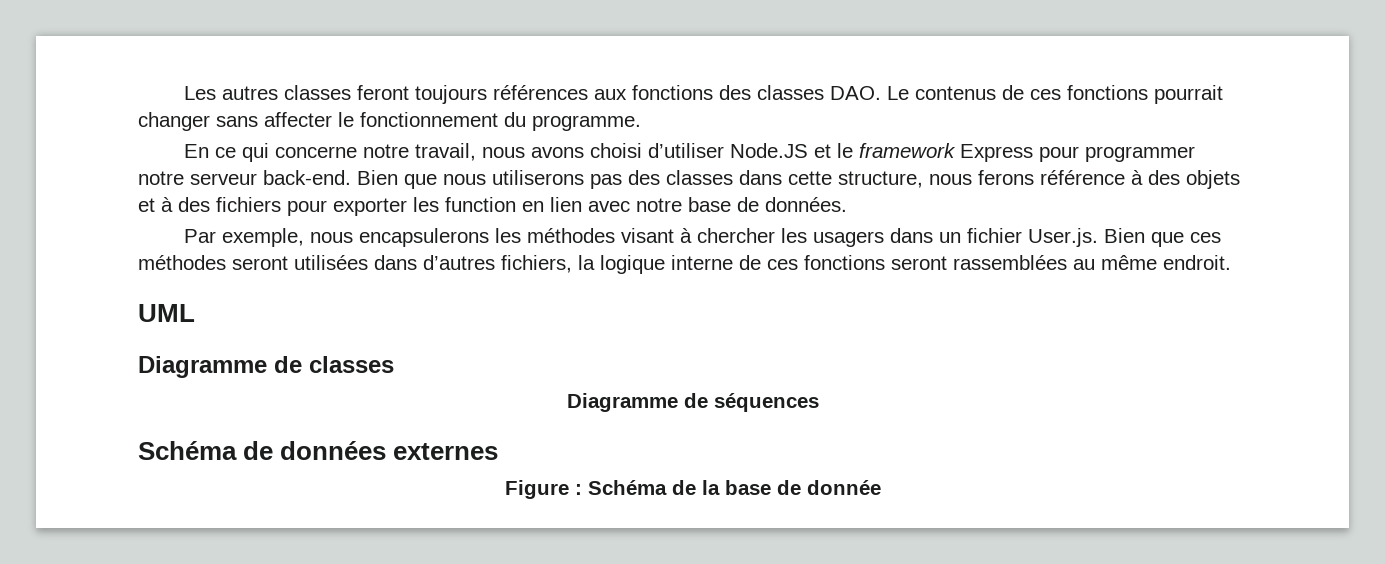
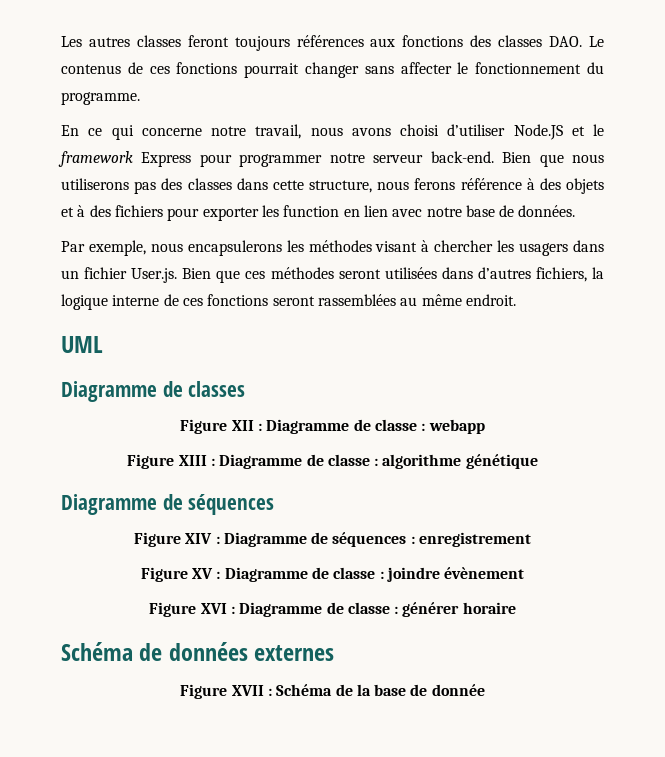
+ Figure XII : Diagramme de classe : webapp
+ Figure XIII : Diagramme de classe : algorithme génétique
  Diagramme de séquences
+ Figure XIV : Diagramme de séquences : enregistrement
+ Figure XV : Diagramme de classe : joindre évènement
+ Figure XVI : Diagramme de classe : générer horaire
- Figure : Schéma de la base de donnée
+ Figure XVII : Schéma de la base de donnée

